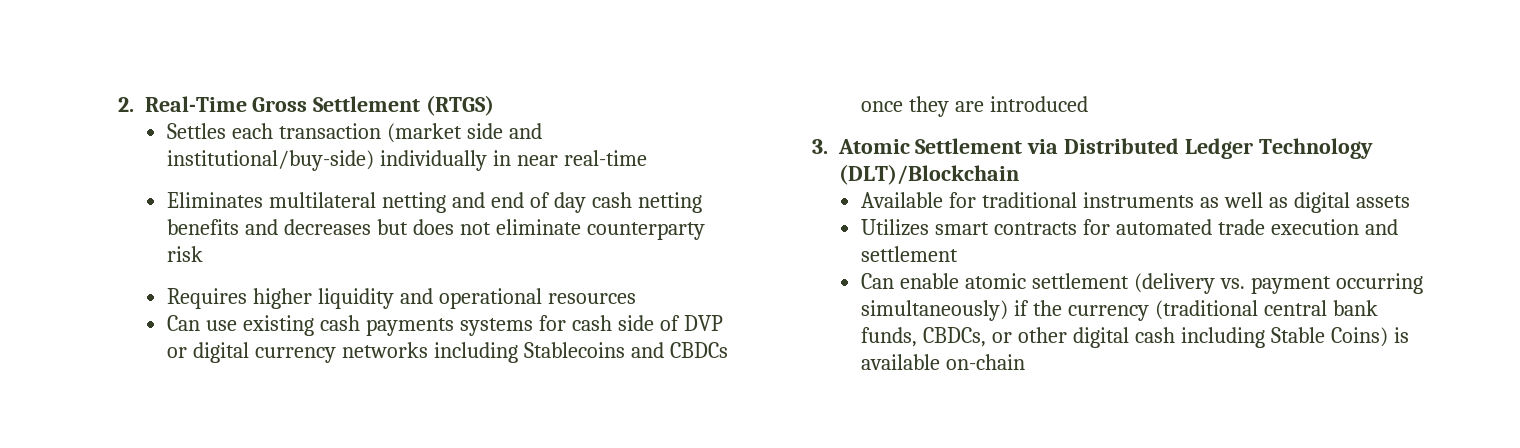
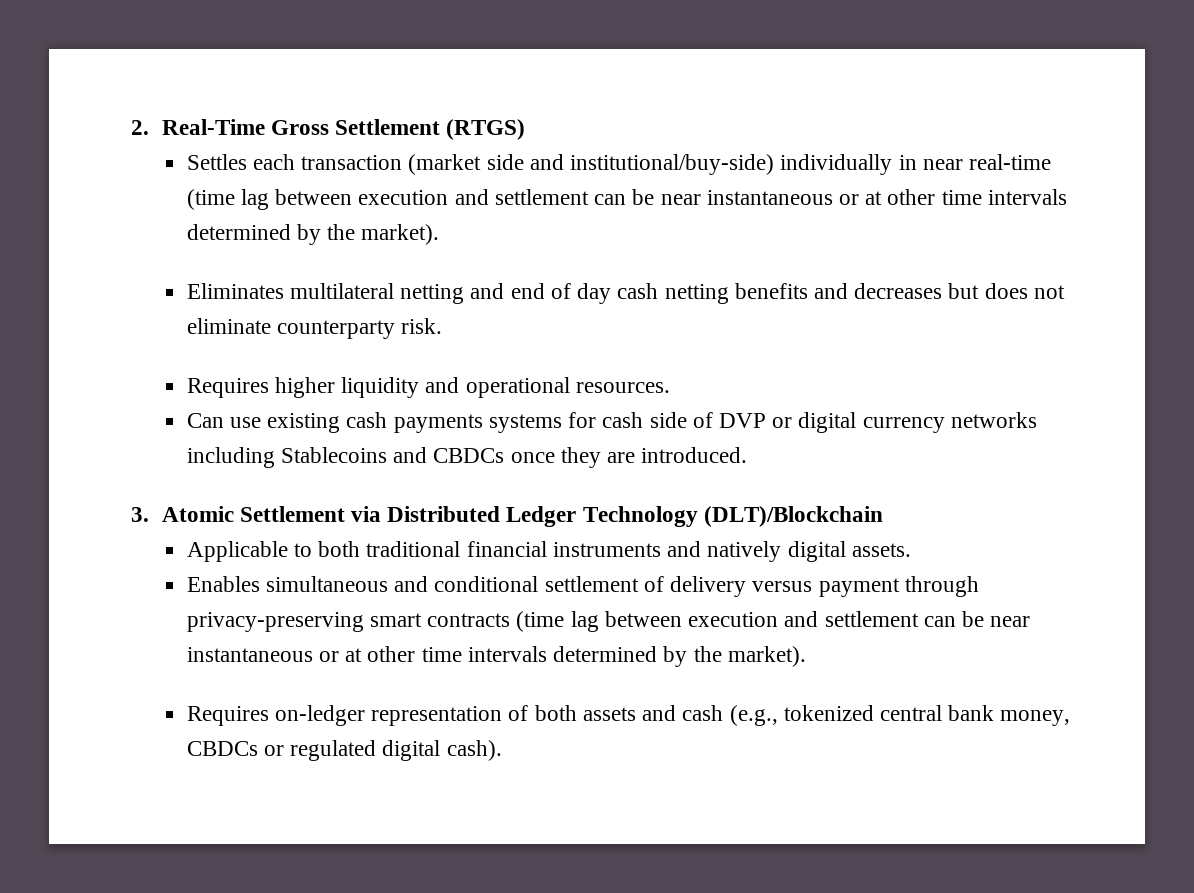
- Settles each transaction (market side and institutional/buy-side) individually in near real-time
+ Settles each transaction (market side and institutional/buy-side) individually in near real-time (time lag between execution and settlement can be near instantaneous or at other time intervals determined by the market).
- Eliminates multilateral netting and end of day cash netting benefits and decreases but does not eliminate counterparty risk
+ Eliminates multilateral netting and end of day cash netting benefits and decreases but does not eliminate counterparty risk.
- Requires higher liquidity and operational resources
+ Requires higher liquidity and operational resources.
- Can use existing cash payments systems for cash side of DVP or digital currency networks including Stablecoins and CBDCs once they are introduced
+ Can use existing cash payments systems for cash side of DVP or digital currency networks including Stablecoins and CBDCs once they are introduced.
- Available for traditional instruments as well as digital assets
- Utilizes smart contracts for automated trade execution and settlement
- Can enable atomic settlement (delivery vs. payment occurring simultaneously) if the currency (traditional central bank funds, CBDCs, or other digital cash including Stable Coins) is available on-chain
+ Applicable to both traditional financial instruments and natively digital assets.
+ Enables simultaneous and conditional settlement of delivery versus payment through privacy-preserving smart contracts (time lag between execution and settlement can be near instantaneous or at other time intervals determined by the market).
+ Requires on-ledger representation of both assets and cash (e.g., tokenized central bank money, CBDCs or regulated digital cash).

